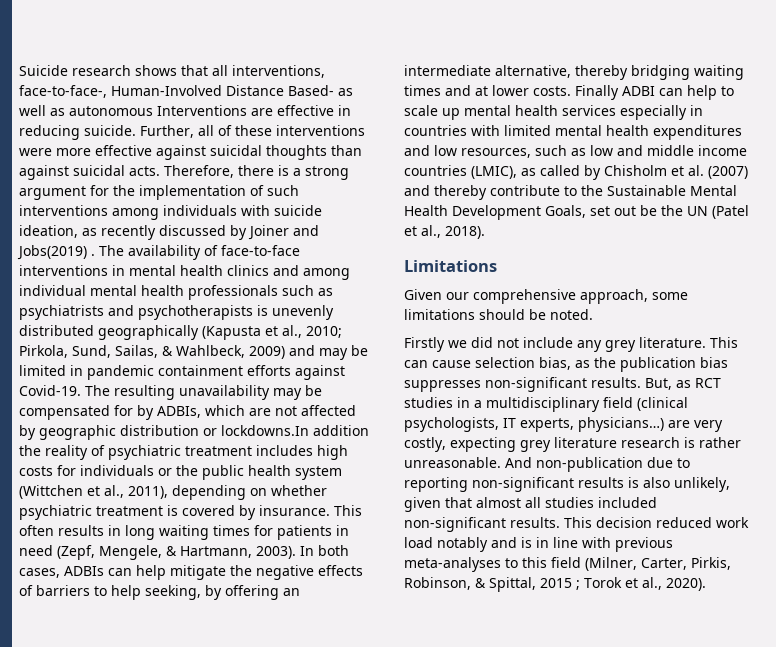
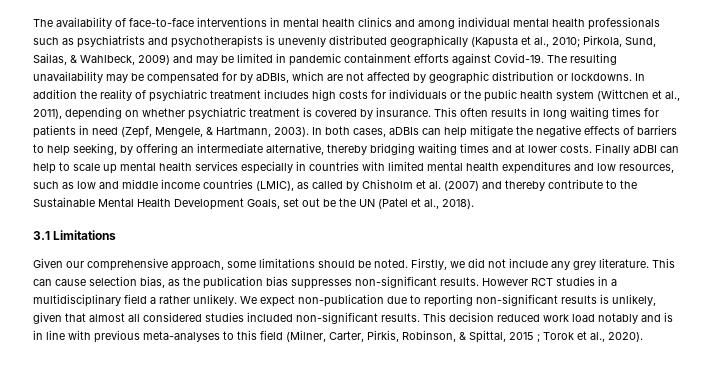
- Suicide research shows that all interventions, face-to-face-, Human-Involved Distance Based- as well as autonomous Interventions are effective in reducing suicide. Further, all of these interventions were more effective against suicidal thoughts than against suicidal acts. Therefore, there is a strong argument for the implementation of such interventions among individuals with suicide ideation, as recently discussed by Joiner and Jobs(2019) .
- The resulting unavailability may be compensated for by ADBIs, which are not affected by geographic distribution or lockdowns.In addition the reality of psychiatric treatment includes high costs for individuals or the public health system (Wittchen et al., 2011), depending on whether psychiatric treatment is covered by insurance.
+ The resulting unavailability may be compensated for by aDBIs, which are not affected by geographic distribution or lockdowns. In addition the reality of psychiatric treatment includes high costs for individuals or the public health system (Wittchen et al., 2011), depending on whether psychiatric treatment is covered by insurance.
- In both cases, ADBIs can help mitigate the negative effects of barriers to help seeking, by offering an intermediate alternative, thereby bridging waiting times and at lower costs.
+ In both cases, aDBIs can help mitigate the negative effects of barriers to help seeking, by offering an intermediate alternative, thereby bridging waiting times and at lower costs.
- Finally ADBI can help to scale up mental health services especially in countries with limited mental health expenditures and low resources, such as low and middle income countries (LMIC), as called by Chisholm et al. (2007) and thereby contribute to the Sustainable Mental Health Development Goals, set out be the UN (Patel et al., 2018).
+ Finally aDBI can help to scale up mental health services especially in countries with limited mental health expenditures and low resources, such as low and middle income countries (LMIC), as called by Chisholm et al. (2007) and thereby contribute to the Sustainable Mental Health Development Goals, set out be the UN (Patel et al., 2018).
- Limitations
+ 3.1 Limitations
- Given our comprehensive approach, some limitations should be noted.
- Firstly we did not include any grey literature.
+ Given our comprehensive approach, some limitations should be noted. Firstly, we did not include any grey literature.
- But, as RCT studies in a multidisciplinary field (clinical psychologists, IT experts, physicians…) are very costly, expecting grey literature research is rather unreasonable. And non-publication due to reporting non-significant results is also unlikely, given that almost all studies included non-significant results.
+ However RCT studies in a multidisciplinary field a rather unlikely. We expect non-publication due to reporting non-significant results is unlikely, given that almost all considered studies included non-significant results.

